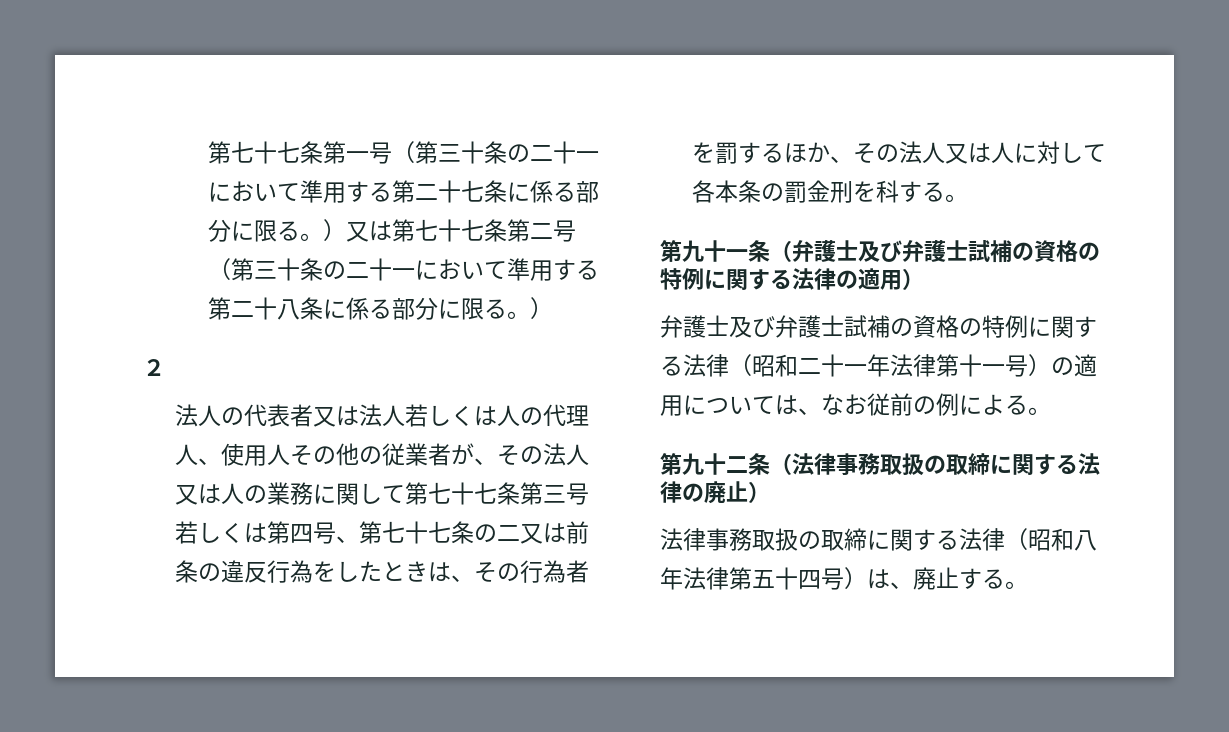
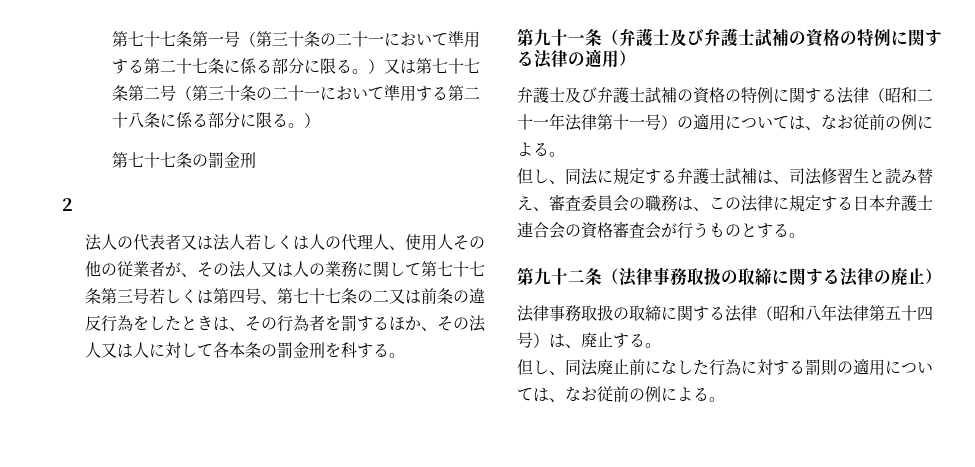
+ 第七十七条の罰金刑
+ 但し、同法に規定する弁護士試補は、司法修習生と読み替え、審査委員会の職務は、この法律に規定する日本弁護士連合会の資格審査会が行うものとする。
+ 但し、同法廃止前になした行為に対する罰則の適用については、なお従前の例による。

